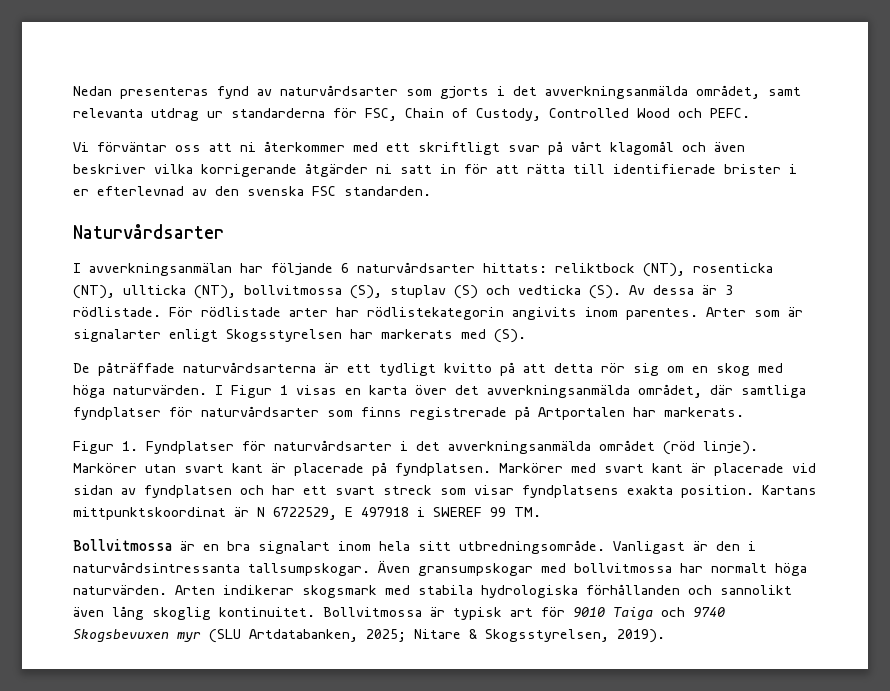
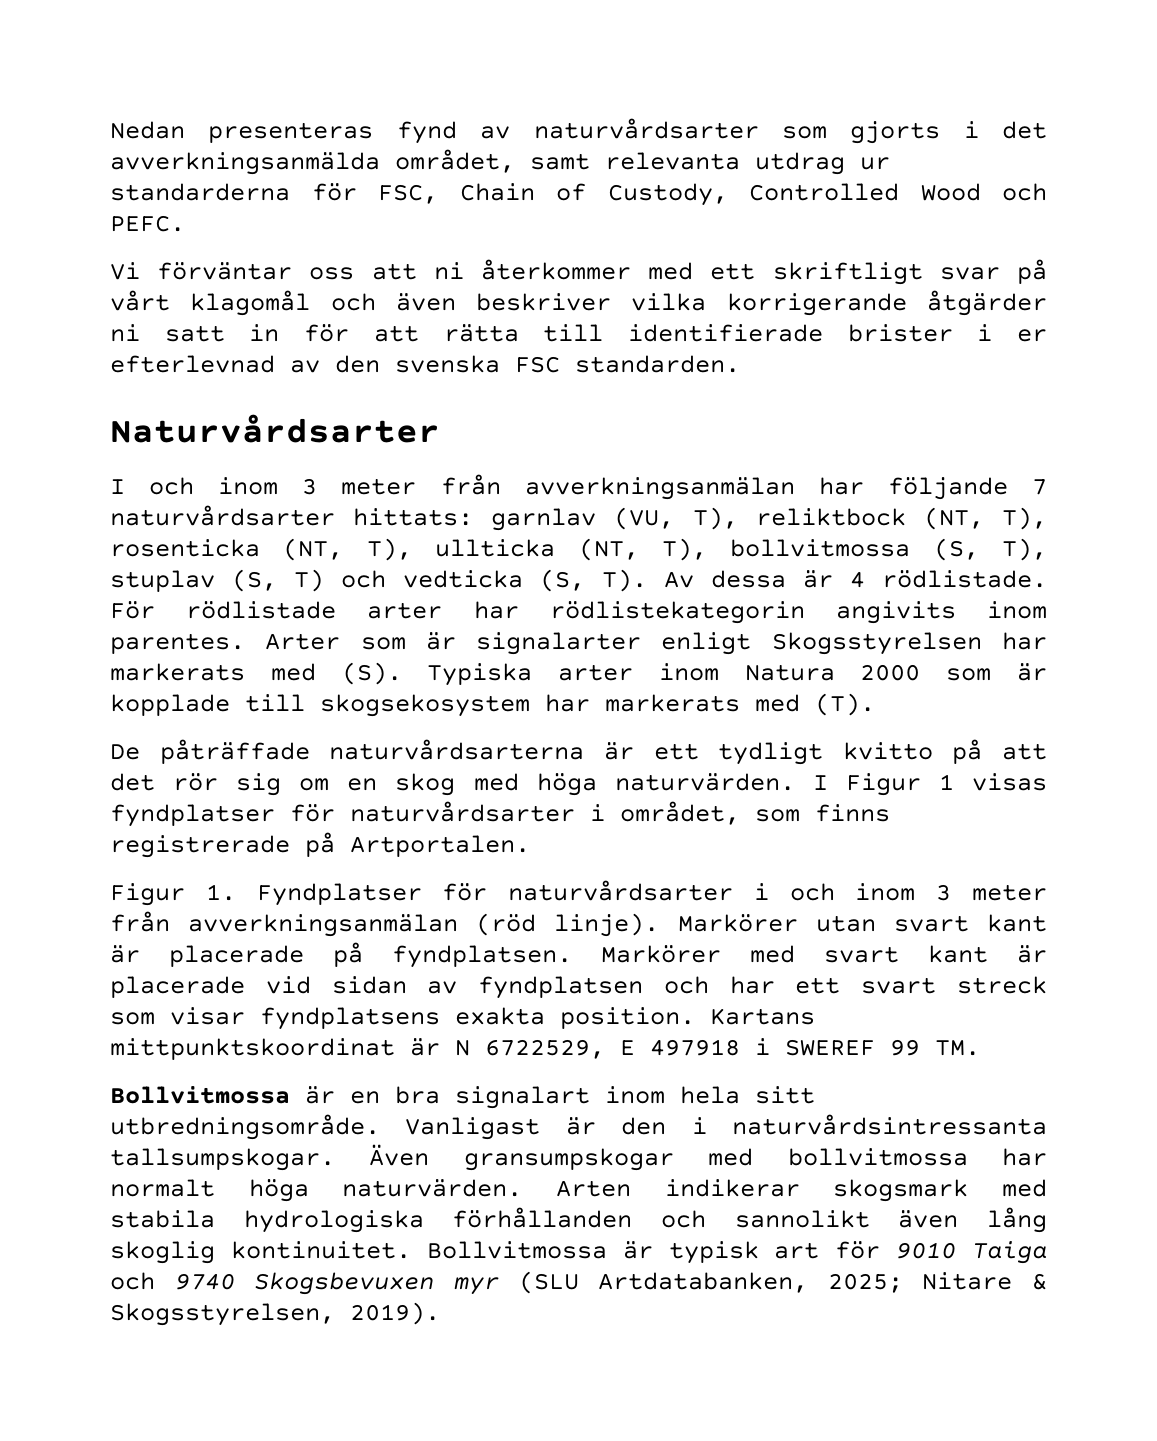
- I avverkningsanmälan har följande 6 naturvårdsarter hittats: reliktbock (NT), rosenticka (NT), ullticka (NT), bollvitmossa (S), stuplav (S) och vedticka (S). Av dessa är 3 rödlistade.
+ I och inom 3 meter från avverkningsanmälan har följande 7 naturvårdsarter hittats: garnlav (VU, T), reliktbock (NT, T), rosenticka (NT, T), ullticka (NT, T), bollvitmossa (S, T), stuplav (S, T) och vedticka (S, T). Av dessa är 4 rödlistade.
- Arter som är signalarter enligt Skogsstyrelsen har markerats med (S).
+ Arter som är signalarter enligt Skogsstyrelsen har markerats med (S). Typiska arter inom Natura 2000 som är kopplade till skogsekosystem har markerats med (T).
- De påträffade naturvårdsarterna är ett tydligt kvitto på att detta rör sig om en skog med höga naturvärden.
+ De påträffade naturvårdsarterna är ett tydligt kvitto på att det rör sig om en skog med höga naturvärden.
- I Figur 1 visas en karta över det avverkningsanmälda området, där samtliga fyndplatser för naturvårdsarter som finns registrerade på Artportalen har markerats.
+ I Figur 1 visas fyndplatser för naturvårdsarter i området, som finns registrerade på Artportalen.
- Figur 1. Fyndplatser för naturvårdsarter i det avverkningsanmälda området (röd linje).
+ Figur 1. Fyndplatser för naturvårdsarter i och inom 3 meter från avverkningsanmälan (röd linje).

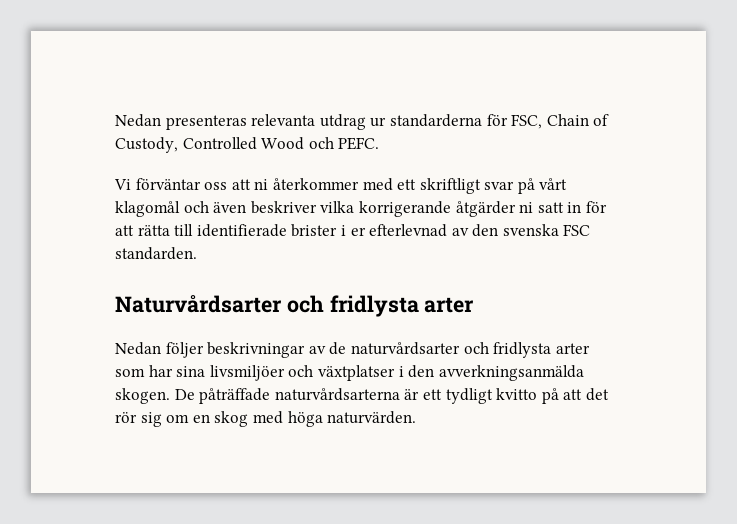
- Nedan presenteras fynd av naturvårdsarter som gjorts i det avverkningsanmälda området, samt relevanta utdrag ur standarderna för FSC, Chain of Custody, Controlled Wood och PEFC.
+ Nedan presenteras relevanta utdrag ur standarderna för FSC, Chain of Custody, Controlled Wood och PEFC.
- Naturvårdsarter
- I och inom 3 meter från avverkningsanmälan har följande 7 naturvårdsarter hittats: garnlav (VU, T), reliktbock (NT, T), rosenticka (NT, T), ullticka (NT, T), bollvitmossa (S, T), stuplav (S, T) och vedticka (S, T). Av dessa är 4 rödlistade. För rödlistade arter har rödlistekategorin angivits inom parentes. Arter som är signalarter enligt Skogsstyrelsen har markerats med (S). Typiska arter inom Natura 2000 som är kopplade till skogsekosystem har markerats med (T).
- De påträffade naturvårdsarterna är ett tydligt kvitto på att det rör sig om en skog med höga naturvärden. I Figur 1 visas fyndplatser för naturvårdsarter i området, som finns registrerade på Artportalen.
- Figur 1. Fyndplatser för naturvårdsarter i och inom 3 meter från avverkningsanmälan (röd linje). Markörer utan svart kant är placerade på fyndplatsen. Markörer med svart kant är placerade vid sidan av fyndplatsen och har ett svart streck som visar fyndplatsens exakta position. Kartans mittpunktskoordinat är N 6722529, E 497918 i SWEREF 99 TM.
- Bollvitmossa är en bra signalart inom hela sitt utbredningsområde. Vanligast är den i naturvårdsintressanta tallsumpskogar. Även gransumpskogar med bollvitmossa har normalt höga naturvärden. Arten indikerar skogsmark med stabila hydrologiska förhållanden och sannolikt även lång skoglig kontinuitet. Bollvitmossa är typisk art för 9010 Taiga och 9740 Skogsbevuxen myr (SLU Artdatabanken, 2025; Nitare & Skogsstyrelsen, 2019).
+ Naturvårdsarter och fridlysta arter
+ Nedan följer beskrivningar av de naturvårdsarter och fridlysta arter som har sina livsmiljöer och växtplatser i den avverkningsanmälda skogen. De påträffade naturvårdsarterna är ett tydligt kvitto på att det rör sig om en skog med höga naturvärden.

